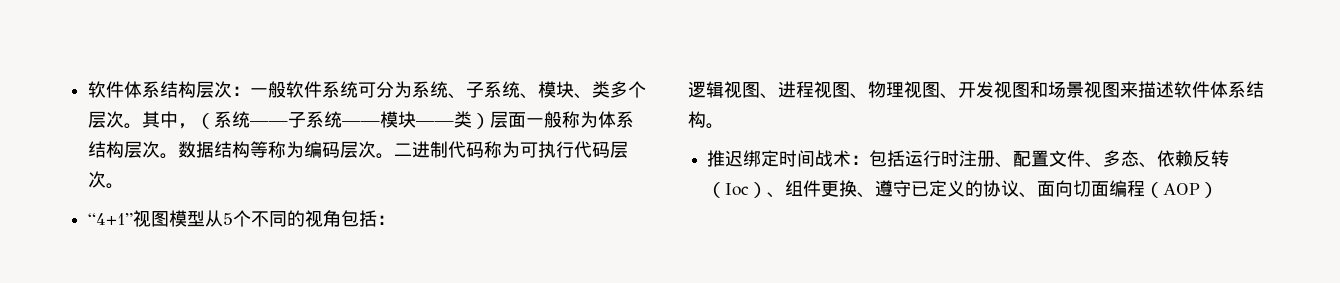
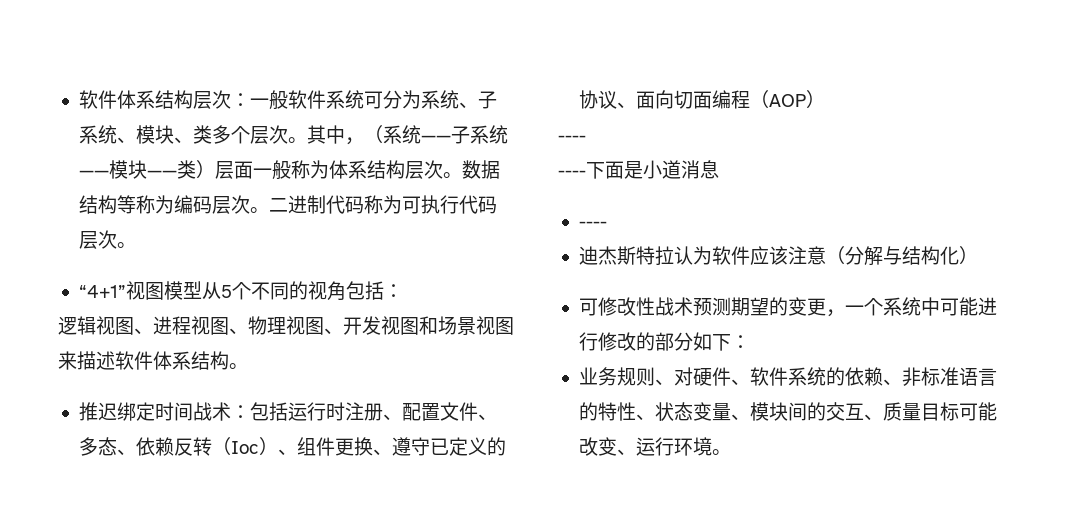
  推迟绑定时间战术：包括运行时注册、配置文件、多态、依赖反转（Ioc）、组件更换、遵守已定义的协议、面向切面编程（AOP）
+ ----
+ ----下面是小道消息
+ ----
+ 迪杰斯特拉认为软件应该注意（分解与结构化）
+ 可修改性战术预测期望的变更，一个系统中可能进行修改的部分如下：
+ 业务规则、对硬件、软件系统的依赖、非标准语言的特性、状态变量、模块间的交互、质量目标可能改变、运行环境。

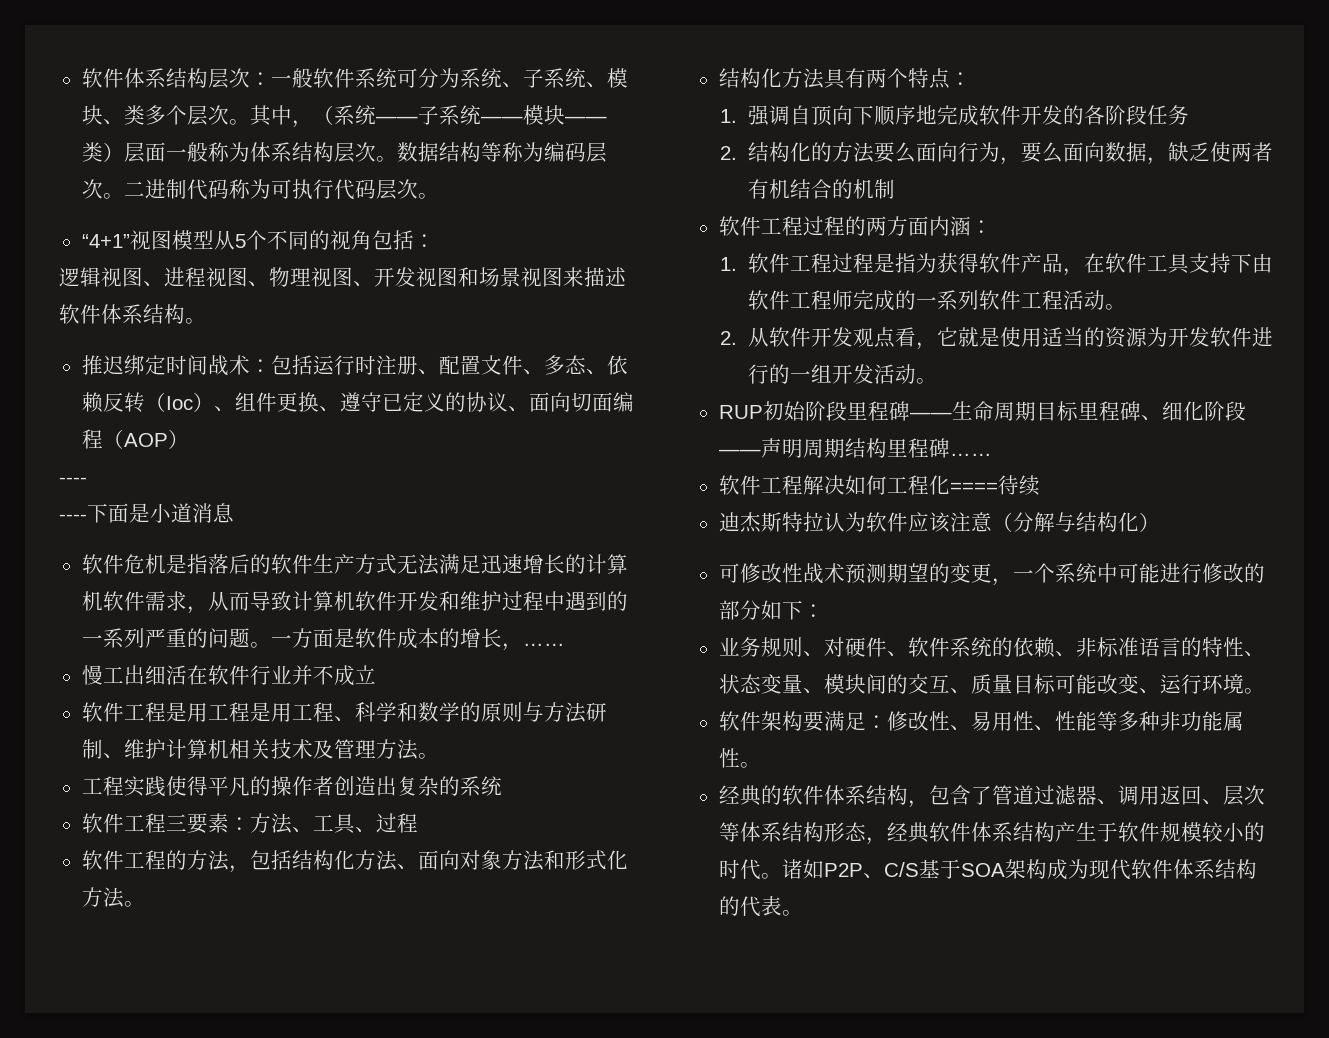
  ----下面是小道消息
- ----
+ 软件危机是指落后的软件生产方式无法满足迅速增长的计算机软件需求，从而导致计算机软件开发和维护过程中遇到的一系列严重的问题。一方面是软件成本的增长，……
+ 慢工出细活在软件行业并不成立
+ 软件工程是用工程是用工程、科学和数学的原则与方法研制、维护计算机相关技术及管理方法。
+ 工程实践使得平凡的操作者创造出复杂的系统
+ 软件工程三要素：方法、工具、过程
+ 软件工程的方法，包括结构化方法、面向对象方法和形式化方法。
+ 结构化方法具有两个特点：
+ 1.强调自顶向下顺序地完成软件开发的各阶段任务
+ 2.结构化的方法要么面向行为，要么面向数据，缺乏使两者有机结合的机制
+ 软件工程过程的两方面内涵：
+ 1.软件工程过程是指为获得软件产品，在软件工具支持下由软件工程师完成的一系列软件工程活动。
+ 2.从软件开发观点看，它就是使用适当的资源为开发软件进行的一组开发活动。
+ RUP初始阶段里程碑——生命周期目标里程碑、细化阶段——声明周期结构里程碑……
+ 软件工程解决如何工程化====待续
+ 软件架构要满足：修改性、易用性、性能等多种非功能属性。
+ 经典的软件体系结构，包含了管道过滤器、调用返回、层次等体系结构形态，经典软件体系结构产生于软件规模较小的时代。诸如P2P、C/S基于SOA架构成为现代软件体系结构的代表。

